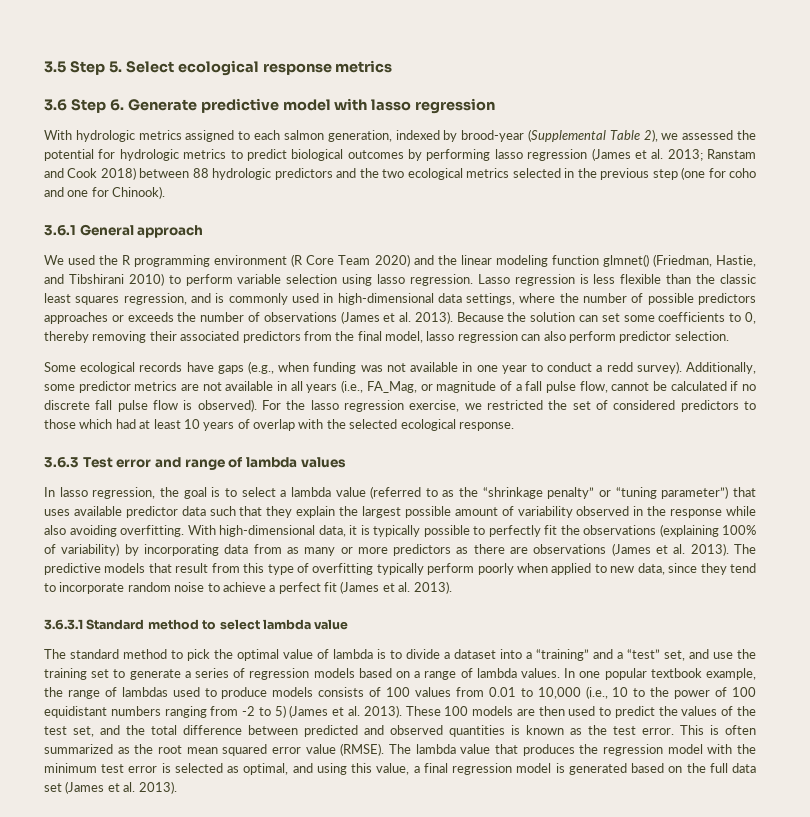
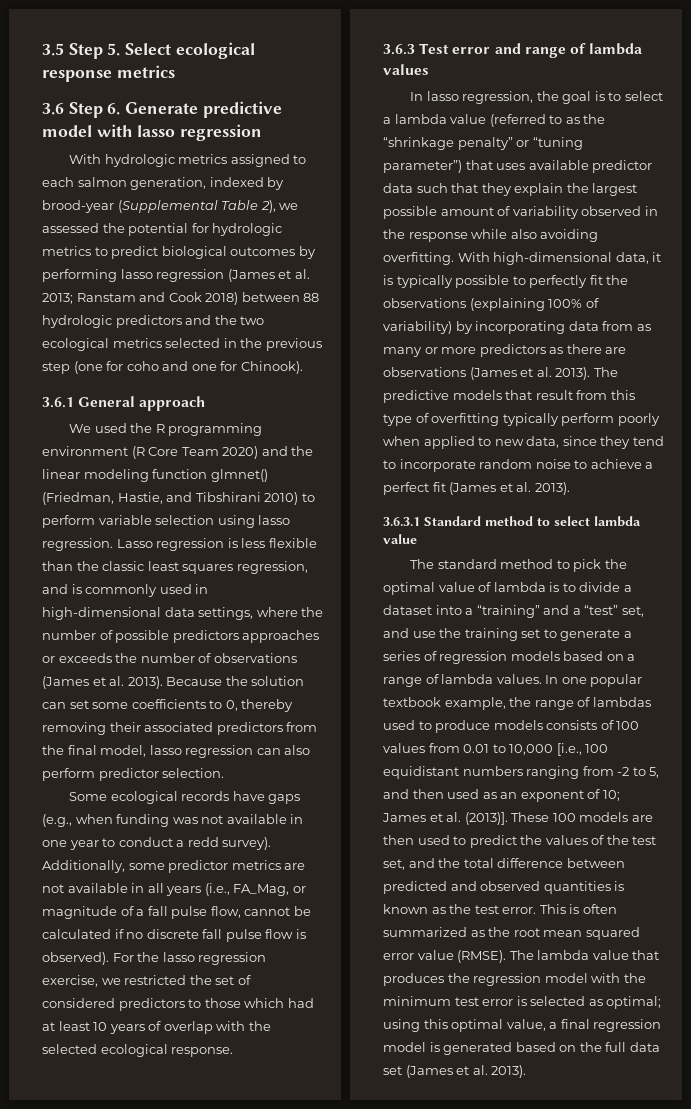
- In one popular textbook example, the range of lambdas used to produce models consists of 100 values from 0.01 to 10,000 (i.e., 10 to the power of 100 equidistant numbers ranging from -2 to 5) (James et al. 2013).
+ In one popular textbook example, the range of lambdas used to produce models consists of 100 values from 0.01 to 10,000 [i.e., 100 equidistant numbers ranging from -2 to 5, and then used as an exponent of 10; James et al. (2013)].
- The lambda value that produces the regression model with the minimum test error is selected as optimal, and using this value, a final regression model is generated based on the full data set (James et al. 2013).
+ The lambda value that produces the regression model with the minimum test error is selected as optimal; using this optimal value, a final regression model is generated based on the full data set (James et al. 2013).

